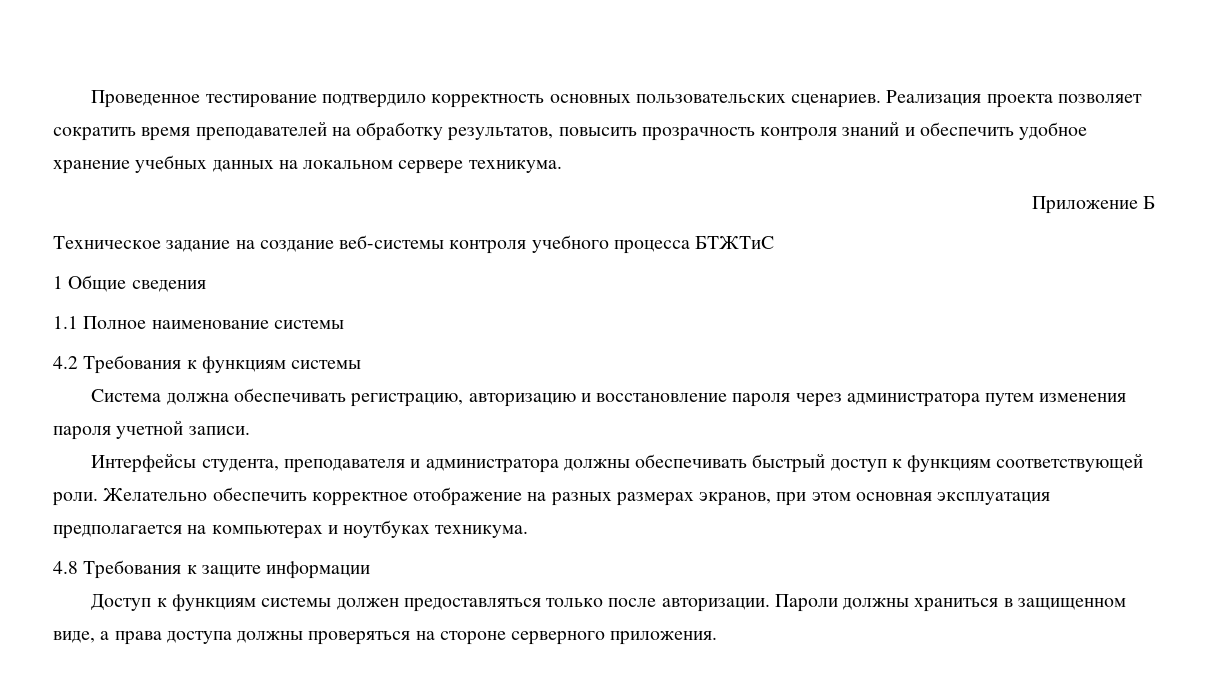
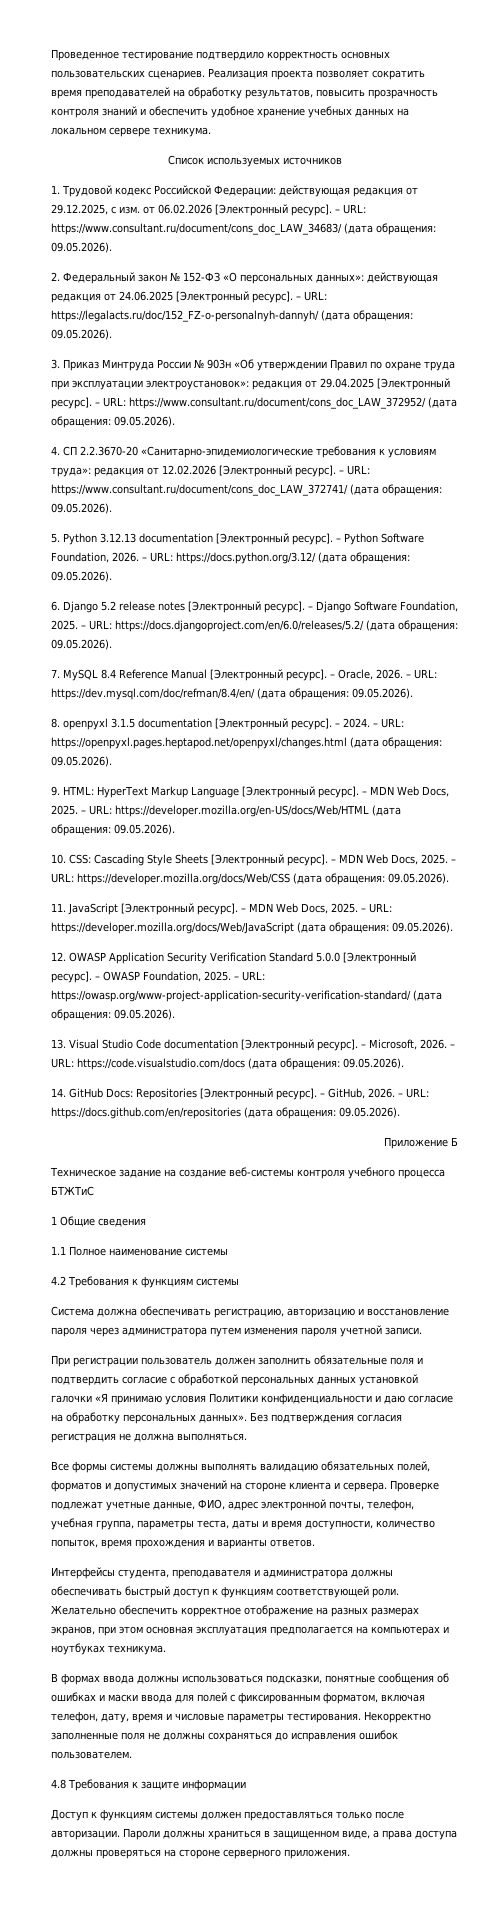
+ Список используемых источников
+ 1. Трудовой кодекс Российской Федерации: действующая редакция от 29.12.2025, с изм. от 06.02.2026 [Электронный ресурс]. – URL: https://www.consultant.ru/document/cons_doc_LAW_34683/ (дата обращения: 09.05.2026).
+ 2. Федеральный закон № 152-ФЗ «О персональных данных»: действующая редакция от 24.06.2025 [Электронный ресурс]. – URL: https://legalacts.ru/doc/152_FZ-o-personalnyh-dannyh/ (дата обращения: 09.05.2026).
+ 3. Приказ Минтруда России № 903н «Об утверждении Правил по охране труда при эксплуатации электроустановок»: редакция от 29.04.2025 [Электронный ресурс]. – URL: https://www.consultant.ru/document/cons_doc_LAW_372952/ (дата обращения: 09.05.2026).
+ 4. СП 2.2.3670-20 «Санитарно-эпидемиологические требования к условиям труда»: редакция от 12.02.2026 [Электронный ресурс]. – URL: https://www.consultant.ru/document/cons_doc_LAW_372741/ (дата обращения: 09.05.2026).
+ 5. Python 3.12.13 documentation [Электронный ресурс]. – Python Software Foundation, 2026. – URL: https://docs.python.org/3.12/ (дата обращения: 09.05.2026).
+ 6. Django 5.2 release notes [Электронный ресурс]. – Django Software Foundation, 2025. – URL: https://docs.djangoproject.com/en/6.0/releases/5.2/ (дата обращения: 09.05.2026).
+ 7. MySQL 8.4 Reference Manual [Электронный ресурс]. – Oracle, 2026. – URL: https://dev.mysql.com/doc/refman/8.4/en/ (дата обращения: 09.05.2026).
+ 8. openpyxl 3.1.5 documentation [Электронный ресурс]. – 2024. – URL: https://openpyxl.pages.heptapod.net/openpyxl/changes.html (дата обращения: 09.05.2026).
+ 9. HTML: HyperText Markup Language [Электронный ресурс]. – MDN Web Docs, 2025. – URL: https://developer.mozilla.org/en-US/docs/Web/HTML (дата обращения: 09.05.2026).
+ 10. CSS: Cascading Style Sheets [Электронный ресурс]. – MDN Web Docs, 2025. – URL: https://developer.mozilla.org/docs/Web/CSS (дата обращения: 09.05.2026).
+ 11. JavaScript [Электронный ресурс]. – MDN Web Docs, 2025. – URL: https://developer.mozilla.org/docs/Web/JavaScript (дата обращения: 09.05.2026).
+ 12. OWASP Application Security Verification Standard 5.0.0 [Электронный ресурс]. – OWASP Foundation, 2025. – URL: https://owasp.org/www-project-application-security-verification-standard/ (дата обращения: 09.05.2026).
+ 13. Visual Studio Code documentation [Электронный ресурс]. – Microsoft, 2026. – URL: https://code.visualstudio.com/docs (дата обращения: 09.05.2026).
+ 14. GitHub Docs: Repositories [Электронный ресурс]. – GitHub, 2026. – URL: https://docs.github.com/en/repositories (дата обращения: 09.05.2026).
+ При регистрации пользователь должен заполнить обязательные поля и подтвердить согласие с обработкой персональных данных установкой галочки «Я принимаю условия Политики конфиденциальности и даю согласие на обработку персональных данных». Без подтверждения согласия регистрация не должна выполняться.
+ Все формы системы должны выполнять валидацию обязательных полей, форматов и допустимых значений на стороне клиента и сервера. Проверке подлежат учетные данные, ФИО, адрес электронной почты, телефон, учебная группа, параметры теста, даты и время доступности, количество попыток, время прохождения и варианты ответов.
+ В формах ввода должны использоваться подсказки, понятные сообщения об ошибках и маски ввода для полей с фиксированным форматом, включая телефон, дату, время и числовые параметры тестирования. Некорректно заполненные поля не должны сохраняться до исправления ошибок пользователем.

